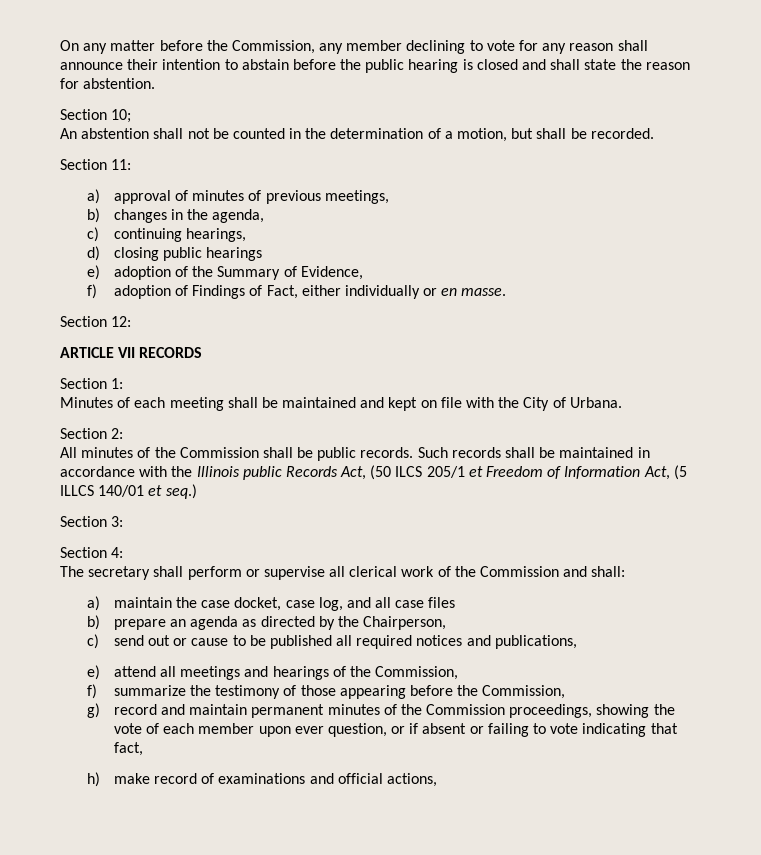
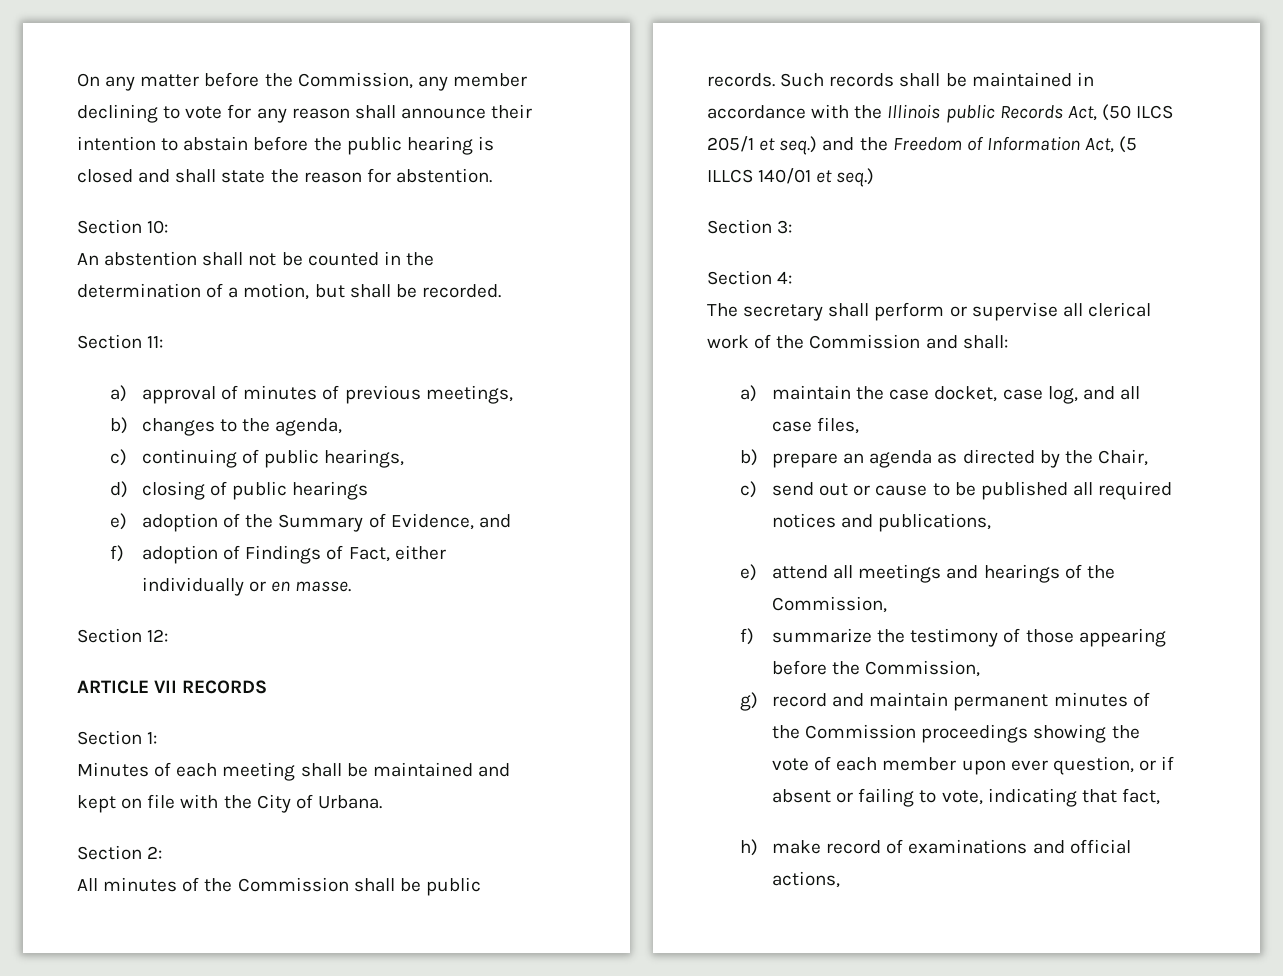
- Section 10;
+ Section 10:
- b) changes in the agenda,
+ b) changes to the agenda,
- c) continuing hearings,
+ c) continuing of public hearings,
- d) closing public hearings
+ d) closing of public hearings
- e) adoption of the Summary of Evidence,
+ e) adoption of the Summary of Evidence, and
- Such records shall be maintained in accordance with the Illinois public Records Act, (50 ILCS 205/1 et Freedom of Information Act, (5 ILLCS 140/01 et seq.)
+ Such records shall be maintained in accordance with the Illinois public Records Act, (50 ILCS 205/1 et seq.) and the Freedom of Information Act, (5 ILLCS 140/01 et seq.)
- a) maintain the case docket, case log, and all case files
+ a) maintain the case docket, case log, and all case files,
- b) prepare an agenda as directed by the Chairperson,
+ b) prepare an agenda as directed by the Chair,
- g) record and maintain permanent minutes of the Commission proceedings, showing the vote of each member upon ever question, or if absent or failing to vote indicating that fact,
+ g) record and maintain permanent minutes of the Commission proceedings showing the vote of each member upon ever question, or if absent or failing to vote, indicating that fact,

